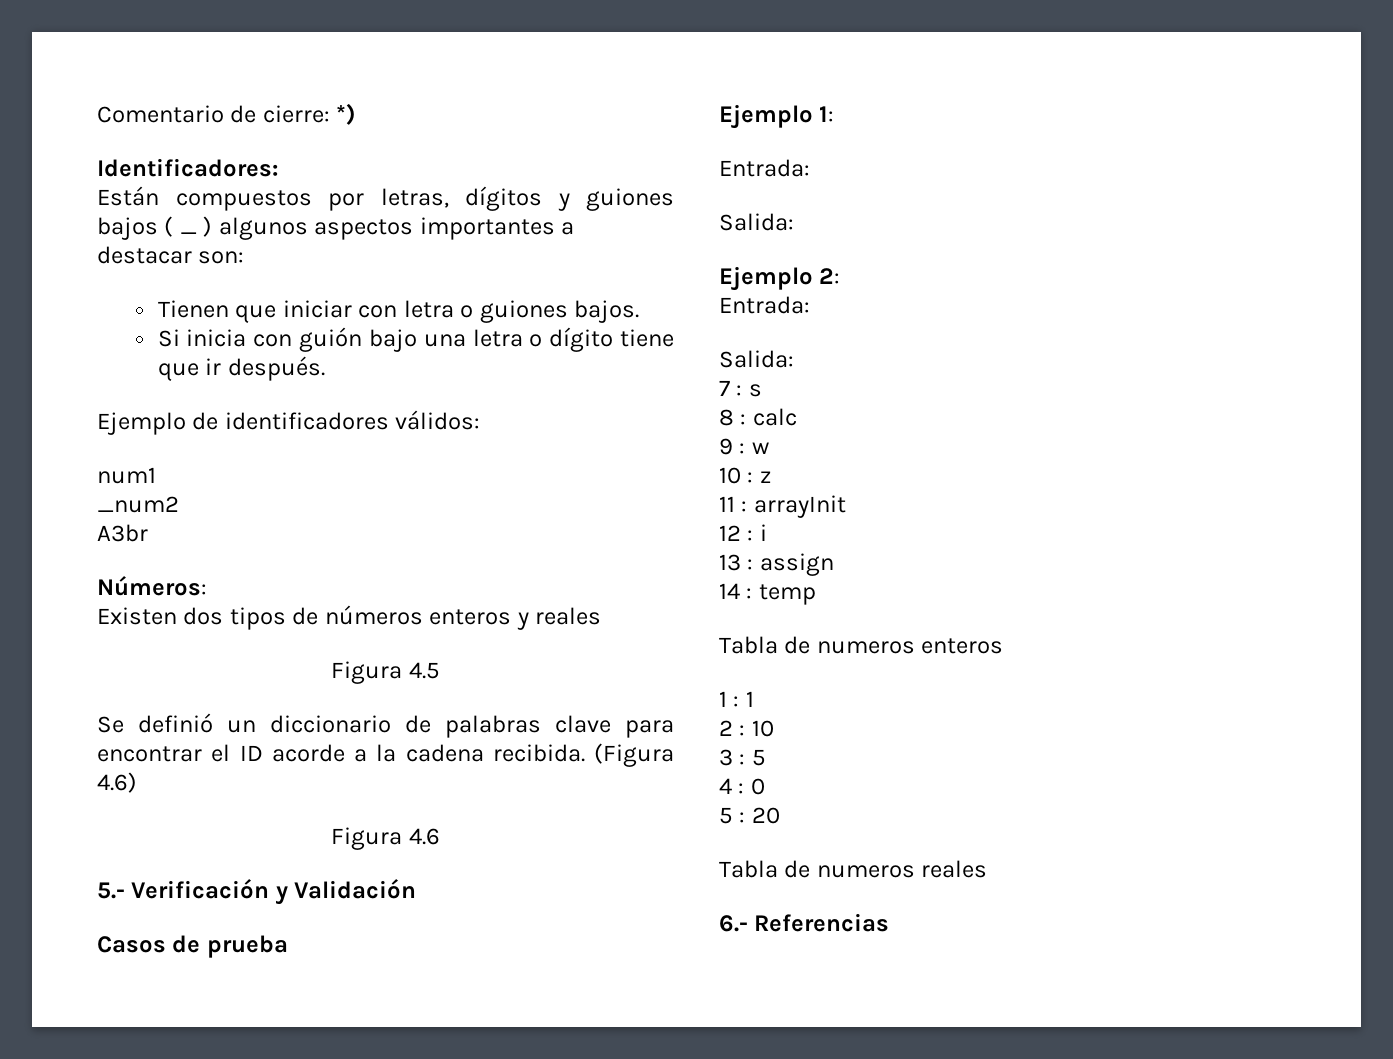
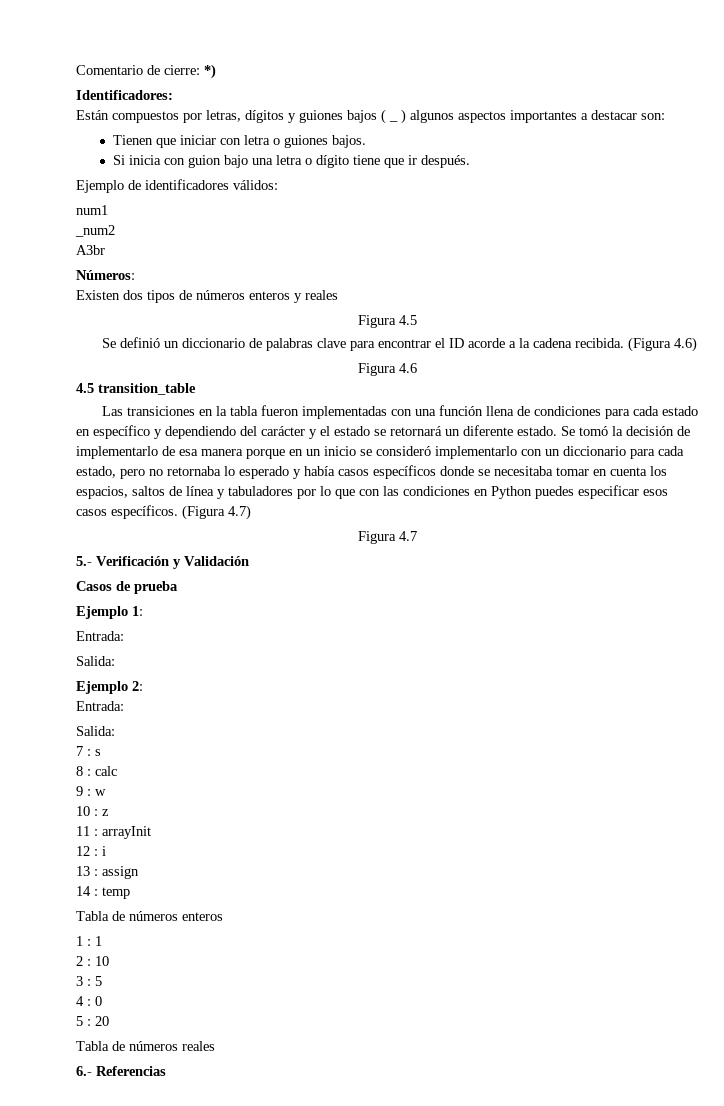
- Si inicia con guión bajo una letra o dígito tiene que ir después.
+ Si inicia con guion bajo una letra o dígito tiene que ir después.
+ 4.5 transition_table
+ Las transiciones en la tabla fueron implementadas con una función llena de condiciones para cada estado en específico y dependiendo del carácter y el estado se retornará un diferente estado. Se tomó la decisión de implementarlo de esa manera porque en un inicio se consideró implementarlo con un diccionario para cada estado, pero no retornaba lo esperado y había casos específicos donde se necesitaba tomar en cuenta los espacios, saltos de línea y tabuladores por lo que con las condiciones en Python puedes especificar esos casos específicos. (Figura 4.7)
+ Figura 4.7
- Tabla de numeros enteros
+ Tabla de números enteros
- Tabla de numeros reales
+ Tabla de números reales

